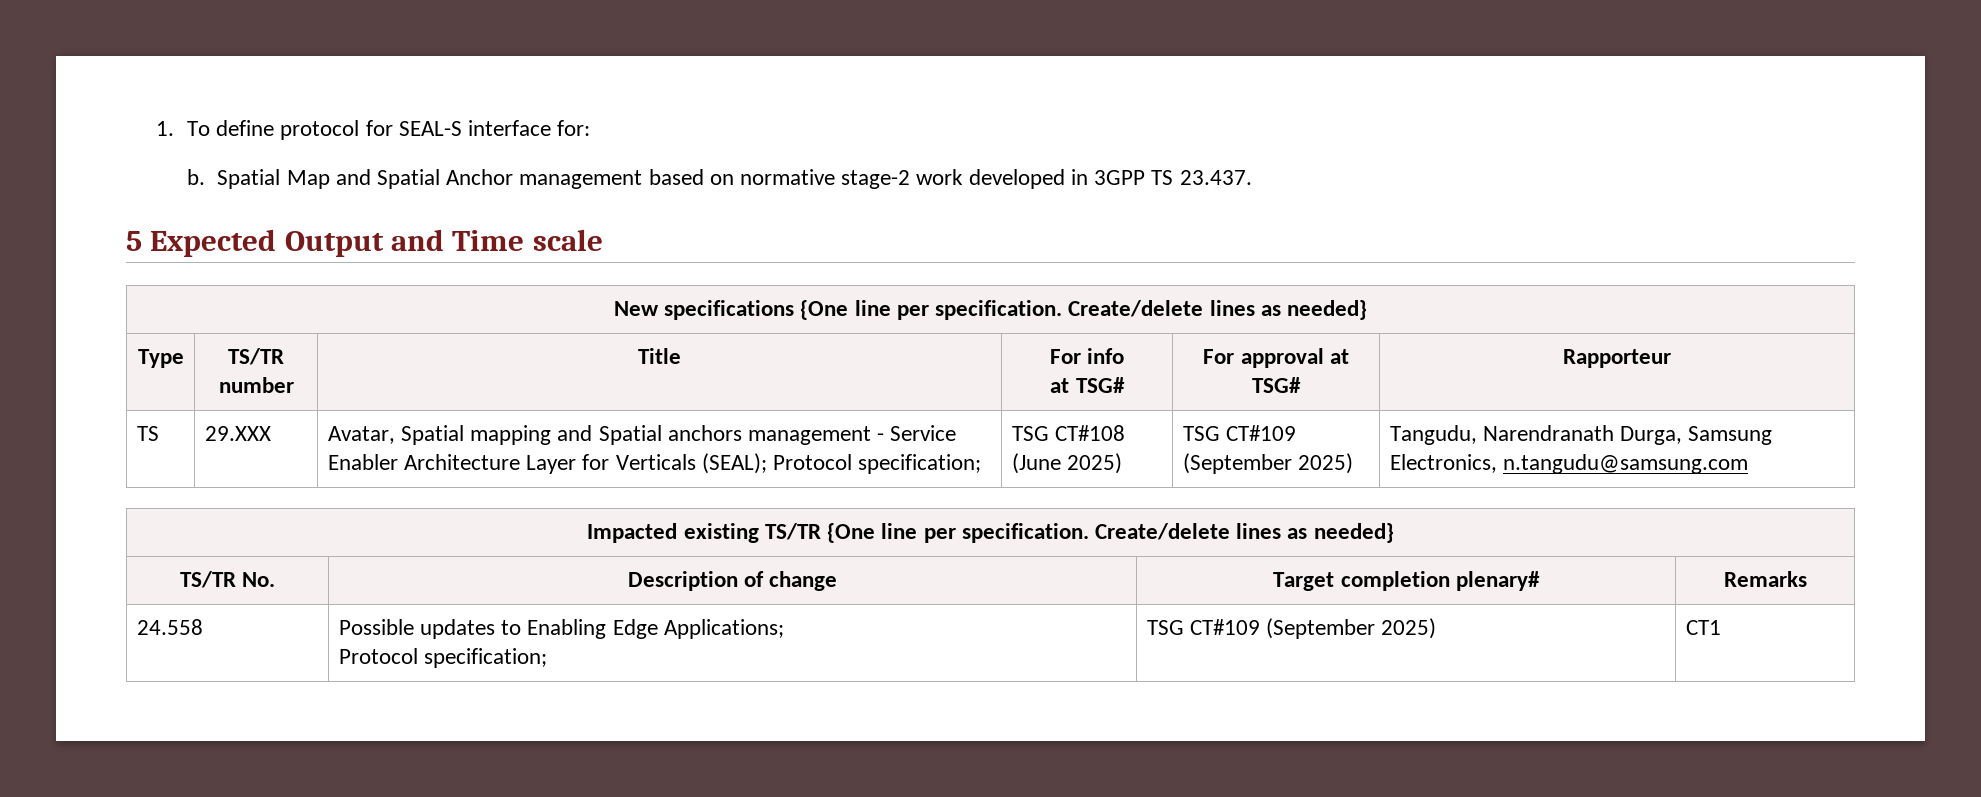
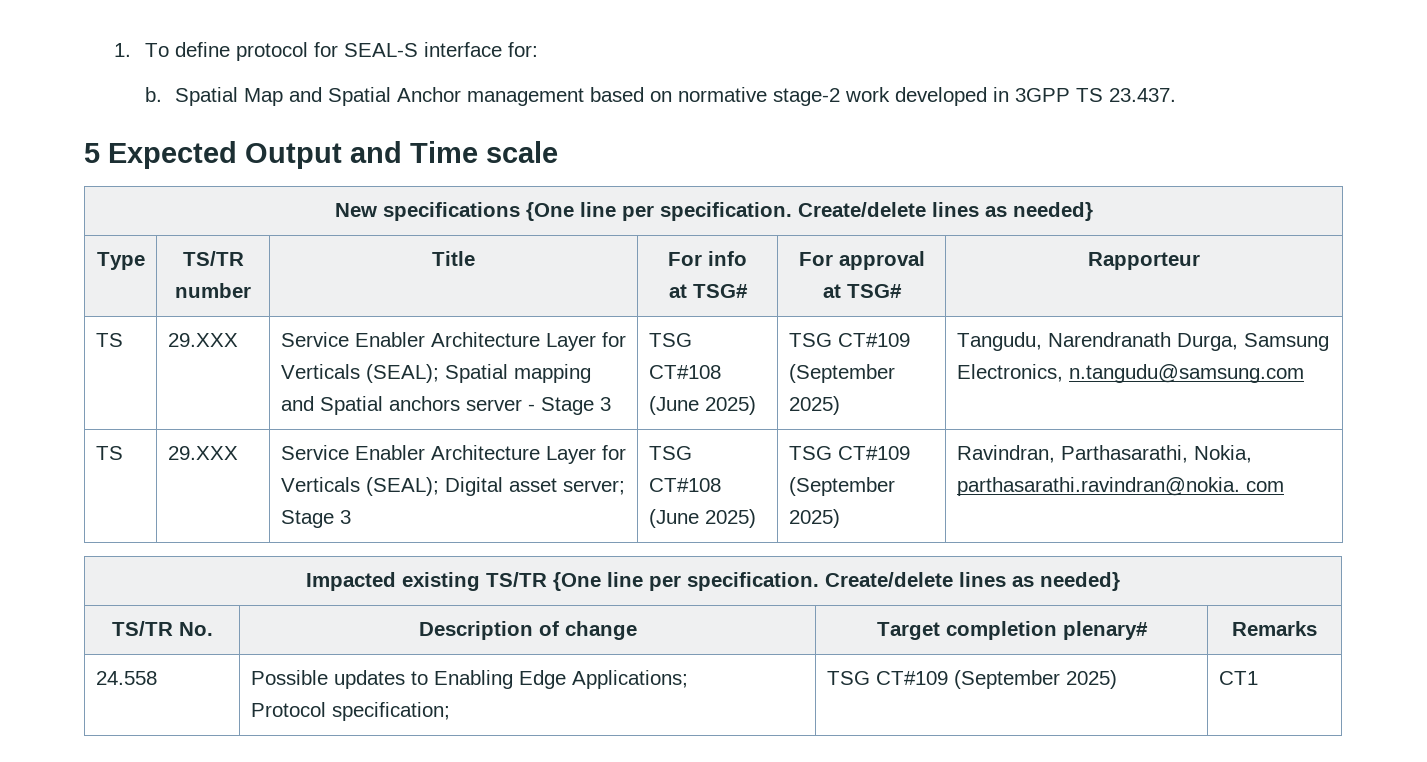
- TS | 29.XXX | Avatar, Spatial mapping and Spatial anchors management - Service Enabler Architecture Layer for Verticals (SEAL); Protocol specification; | TSG CT#108 (June 2025) | TSG CT#109 (September 2025) | Tangudu, Narendranath Durga, Samsung Electronics, n.tangudu@samsung.com
+ TS | 29.XXX | Service Enabler Architecture Layer for Verticals (SEAL); Spatial mapping and Spatial anchors server - Stage 3 | TSG CT#108 (June 2025) | TSG CT#109 (September 2025) | Tangudu, Narendranath Durga, Samsung Electronics, n.tangudu@samsung.com
+ TS | 29.XXX | Service Enabler Architecture Layer for Verticals (SEAL); Digital asset server; Stage 3 | TSG CT#108 (June 2025) | TSG CT#109 (September 2025) | Ravindran, Parthasarathi, Nokia, parthasarathi.ravindran@nokia. com

